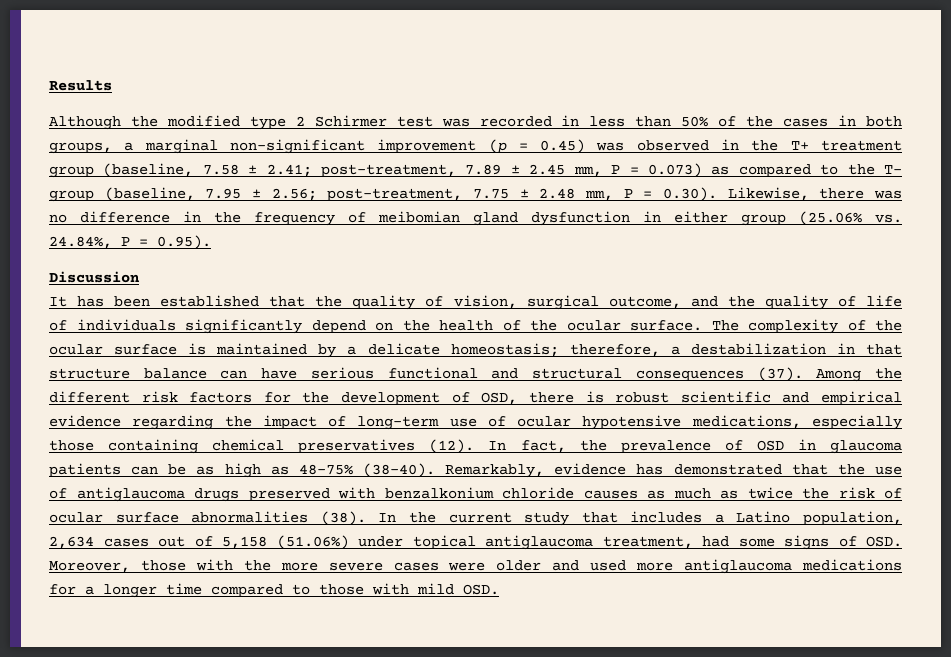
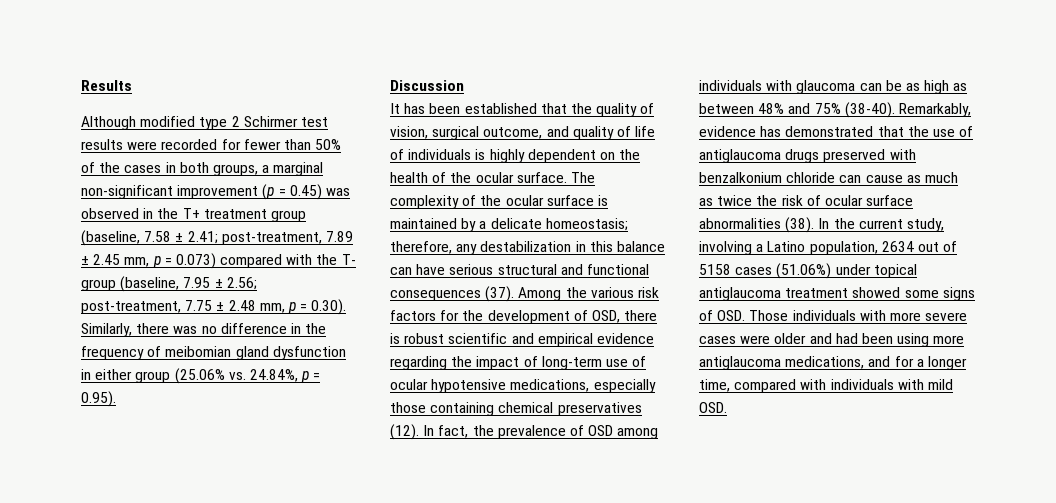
- Although the modified type 2 Schirmer test was recorded in less than 50% of the cases in both groups, a marginal non-significant improvement (p = 0.45) was observed in the T+ treatment group (baseline, 7.58 ± 2.41;
+ Although modified type 2 Schirmer test results were recorded for fewer than 50% of the cases in both groups, a marginal non-significant improvement (p = 0.45) was observed in the T+ treatment group (baseline, 7.58 ± 2.41;
- post-treatment, 7.89 ± 2.45 mm, P = 0.073) as compared to the T- group (baseline, 7.95 ± 2.56;
+ post-treatment, 7.89 ± 2.45 mm, p = 0.073) compared with the T- group (baseline, 7.95 ± 2.56;
- post-treatment, 7.75 ± 2.48 mm, P = 0.30). Likewise, there was no difference in the frequency of meibomian gland dysfunction in either group (25.06% vs. 24.84%, P = 0.95).
+ post-treatment, 7.75 ± 2.48 mm, p = 0.30). Similarly, there was no difference in the frequency of meibomian gland dysfunction in either group (25.06% vs. 24.84%, p = 0.95).
- It has been established that the quality of vision, surgical outcome, and the quality of life of individuals significantly depend on the health of the ocular surface.
+ It has been established that the quality of vision, surgical outcome, and quality of life of individuals is highly dependent on the health of the ocular surface.
- The complexity of the ocular surface is maintained by a delicate homeostasis; therefore, a destabilization in that structure balance can have serious functional and structural consequences (37).
+ The complexity of the ocular surface is maintained by a delicate homeostasis; therefore, any destabilization in this balance can have serious structural and functional consequences (37).
- Among the different risk factors for the development of OSD, there is robust scientific and empirical evidence regarding the impact of long-term use of ocular hypotensive medications, especially those containing chemical preservatives (12).
+ Among the various risk factors for the development of OSD, there is robust scientific and empirical evidence regarding the impact of long-term use of ocular hypotensive medications, especially those containing chemical preservatives (12).
- In fact, the prevalence of OSD in glaucoma patients can be as high as 48-75% (38-40).
+ In fact, the prevalence of OSD among individuals with glaucoma can be as high as between 48% and 75% (38-40).
- Remarkably, evidence has demonstrated that the use of antiglaucoma drugs preserved with benzalkonium chloride causes as much as twice the risk of ocular surface abnormalities (38).
+ Remarkably, evidence has demonstrated that the use of antiglaucoma drugs preserved with benzalkonium chloride can cause as much as twice the risk of ocular surface abnormalities (38).
- In the current study that includes a Latino population, 2,634 cases out of 5,158 (51.06%) under topical antiglaucoma treatment, had some signs of OSD. Moreover, those with the more severe cases were older and used more antiglaucoma medications for a longer time compared to those with mild OSD.
+ In the current study, involving a Latino population, 2634 out of 5158 cases (51.06%) under topical antiglaucoma treatment showed some signs of OSD. Those individuals with more severe cases were older and had been using more antiglaucoma medications, and for a longer time, compared with individuals with mild OSD.

